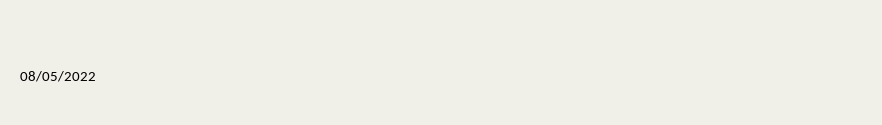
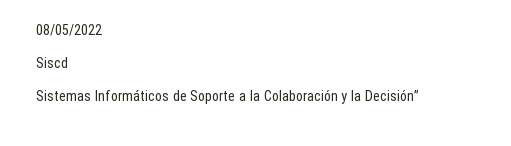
+ Siscd
+ Sistemas Informáticos de Soporte a la Colaboración y la Decisión”

